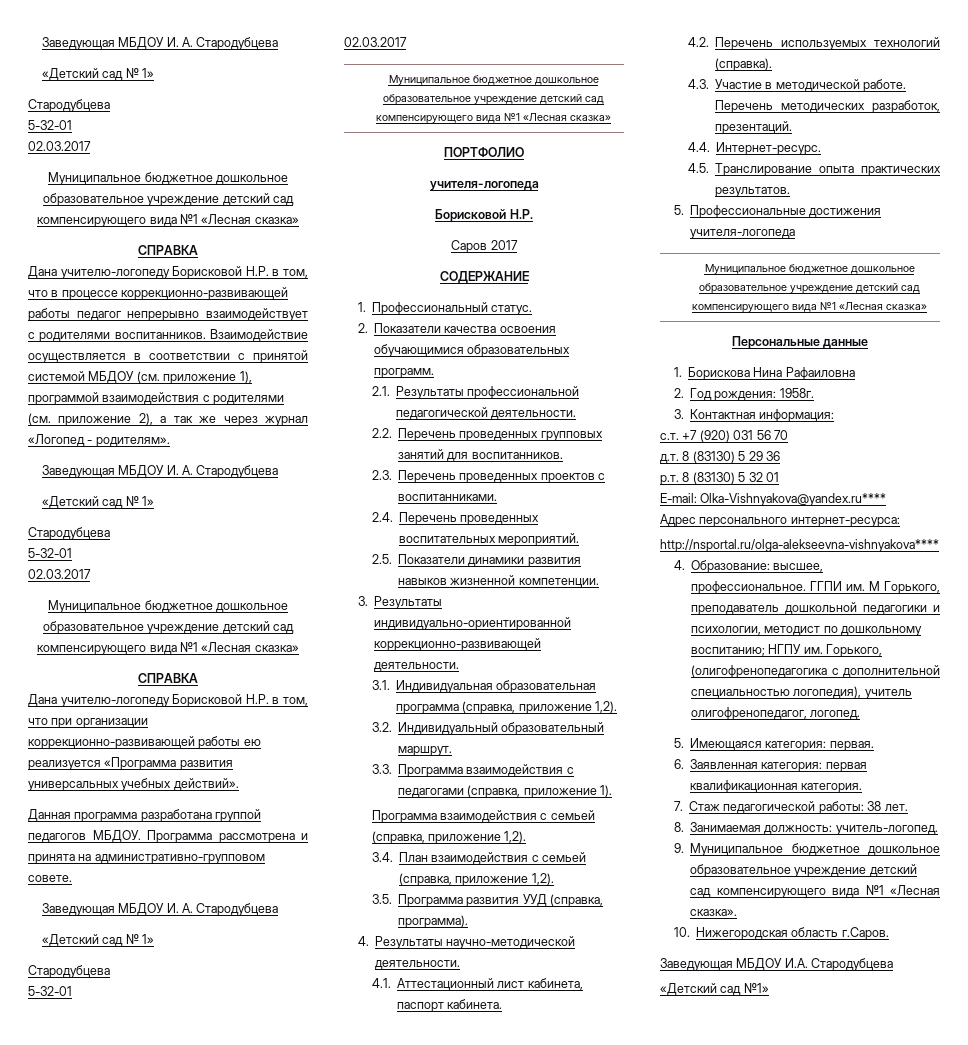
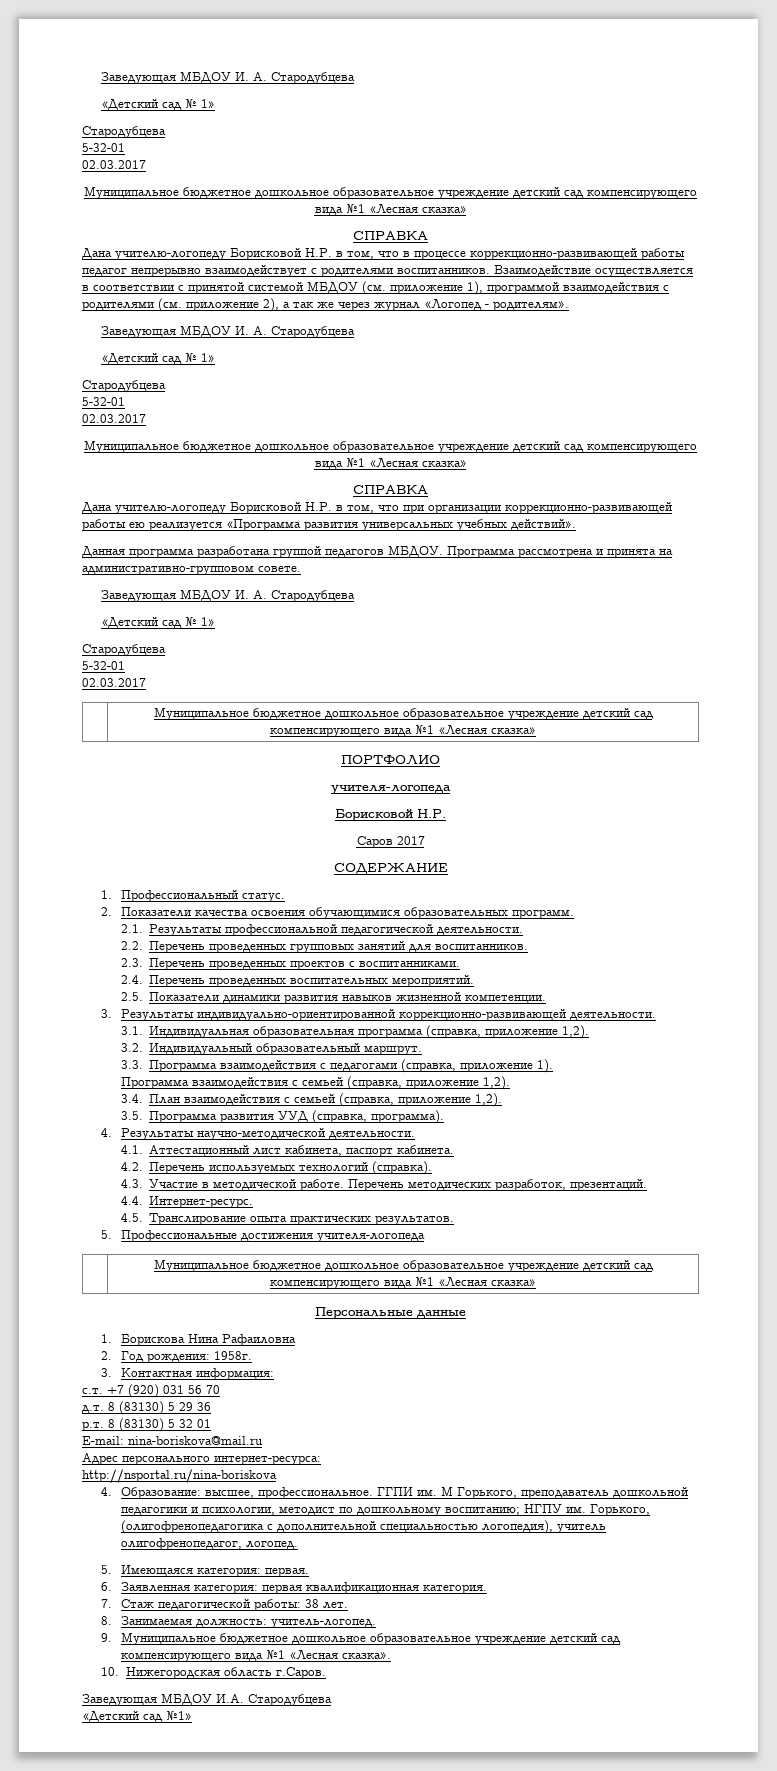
- E-mail: Olka-Vishnyakova@yandex.ru****
+ E-mail: nina-boriskova@mail.ru
- http://nsportal.ru/olga-alekseevna-vishnyakova****
+ http://nsportal.ru/nina-boriskova

